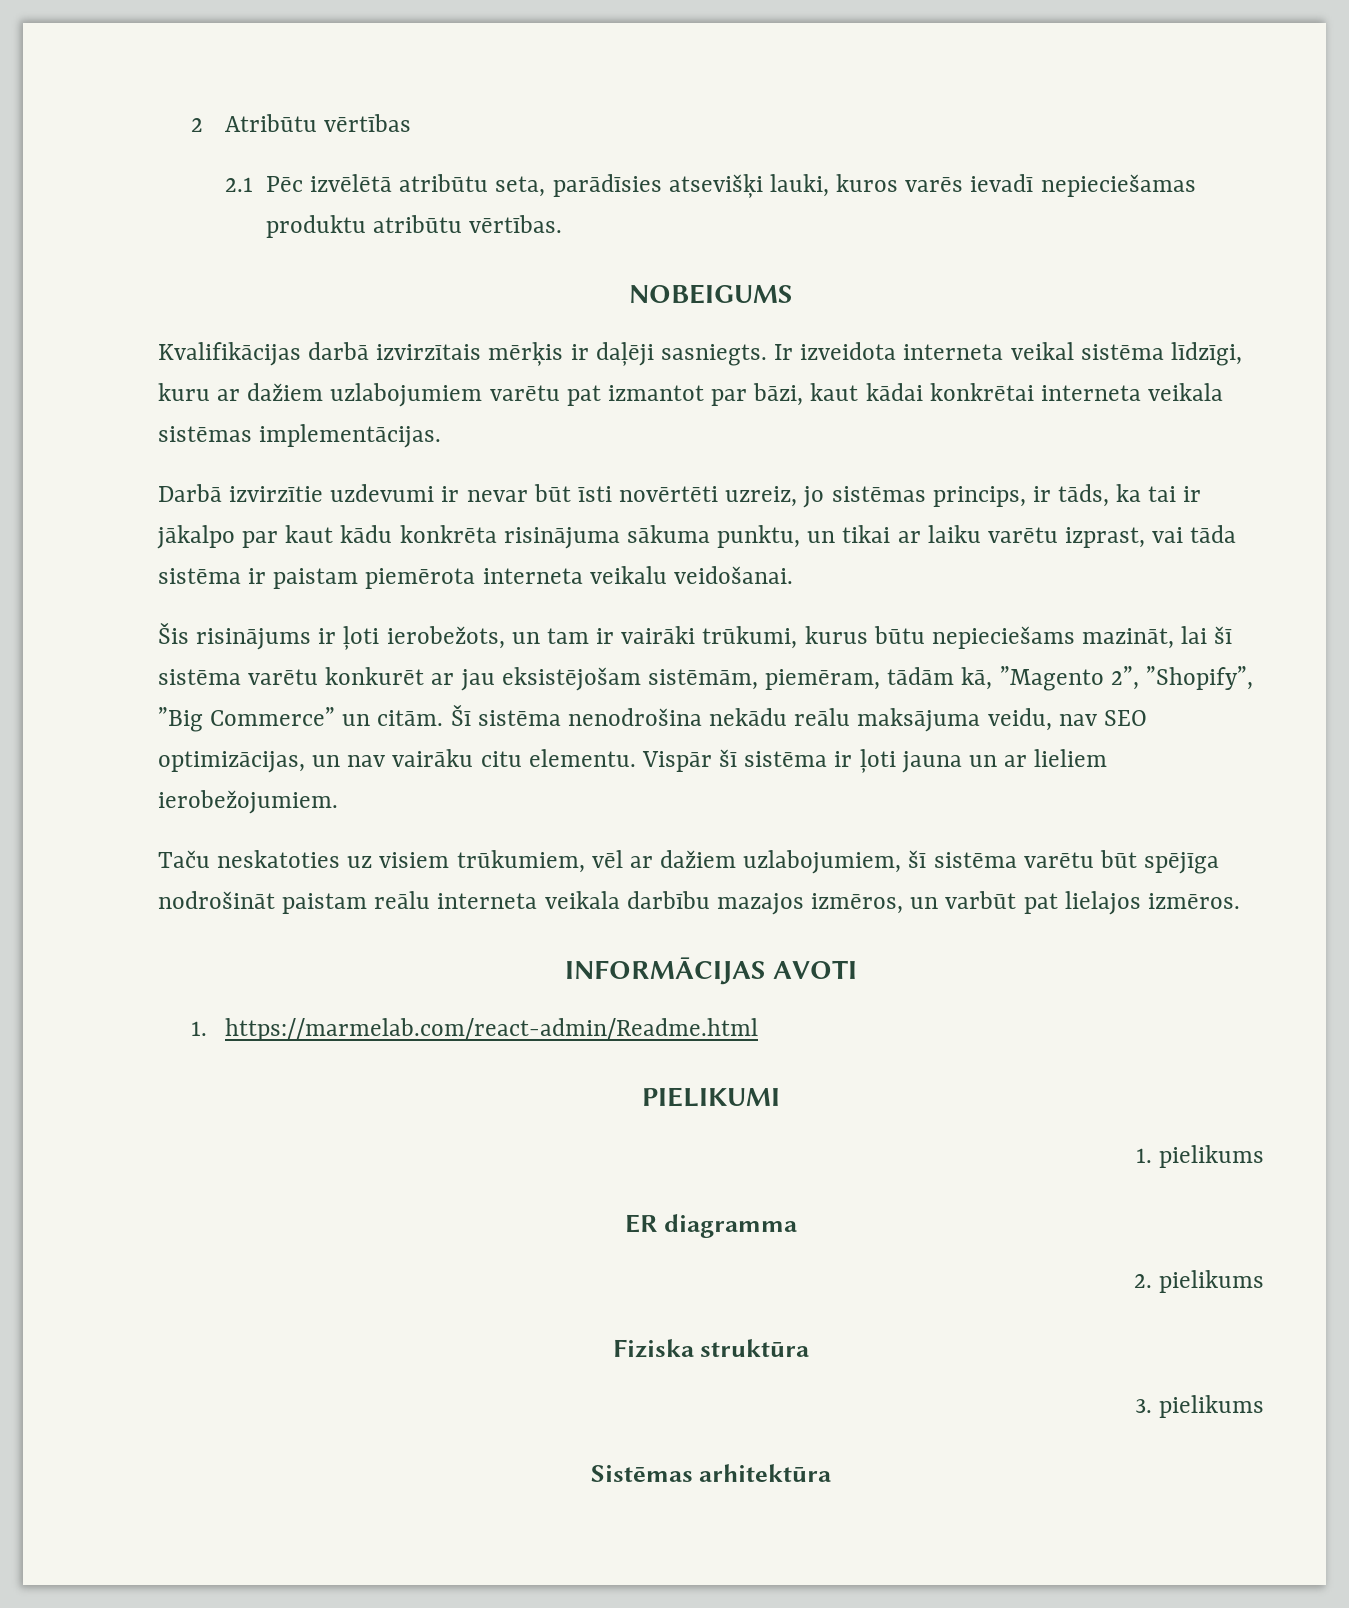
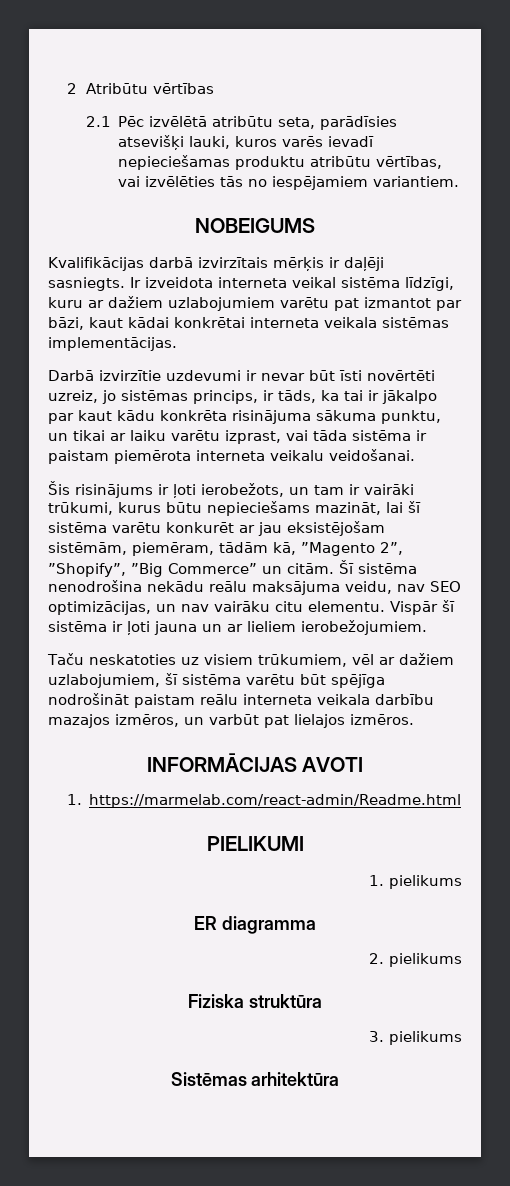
- 2.1 Pēc izvēlētā atribūtu seta, parādīsies atsevišķi lauki, kuros varēs ievadī nepieciešamas produktu atribūtu vērtības.
+ 2.1 Pēc izvēlētā atribūtu seta, parādīsies atsevišķi lauki, kuros varēs ievadī nepieciešamas produktu atribūtu vērtības, vai izvēlēties tās no iespējamiem variantiem.

